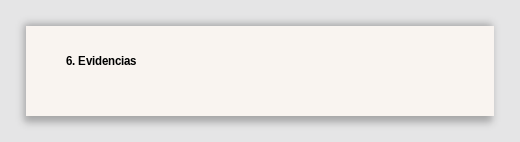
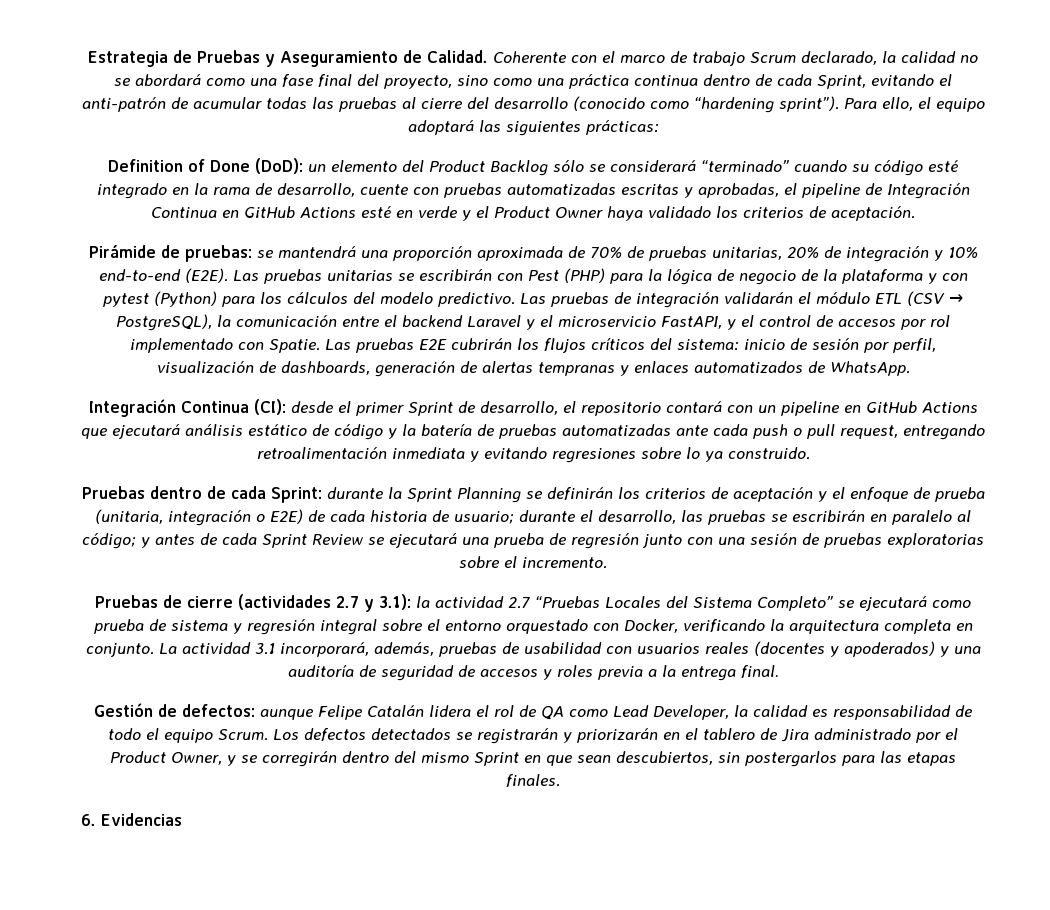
+ Estrategia de Pruebas y Aseguramiento de Calidad. Coherente con el marco de trabajo Scrum declarado, la calidad no se abordará como una fase final del proyecto, sino como una práctica continua dentro de cada Sprint, evitando el anti-patrón de acumular todas las pruebas al cierre del desarrollo (conocido como “hardening sprint”). Para ello, el equipo adoptará las siguientes prácticas:
+ Definition of Done (DoD): un elemento del Product Backlog sólo se considerará “terminado” cuando su código esté integrado en la rama de desarrollo, cuente con pruebas automatizadas escritas y aprobadas, el pipeline de Integración Continua en GitHub Actions esté en verde y el Product Owner haya validado los criterios de aceptación.
+ Pirámide de pruebas: se mantendrá una proporción aproximada de 70% de pruebas unitarias, 20% de integración y 10% end-to-end (E2E). Las pruebas unitarias se escribirán con Pest (PHP) para la lógica de negocio de la plataforma y con pytest (Python) para los cálculos del modelo predictivo. Las pruebas de integración validarán el módulo ETL (CSV → PostgreSQL), la comunicación entre el backend Laravel y el microservicio FastAPI, y el control de accesos por rol implementado con Spatie. Las pruebas E2E cubrirán los flujos críticos del sistema: inicio de sesión por perfil, visualización de dashboards, generación de alertas tempranas y enlaces automatizados de WhatsApp.
+ Integración Continua (CI): desde el primer Sprint de desarrollo, el repositorio contará con un pipeline en GitHub Actions que ejecutará análisis estático de código y la batería de pruebas automatizadas ante cada push o pull request, entregando retroalimentación inmediata y evitando regresiones sobre lo ya construido.
+ Pruebas dentro de cada Sprint: durante la Sprint Planning se definirán los criterios de aceptación y el enfoque de prueba (unitaria, integración o E2E) de cada historia de usuario; durante el desarrollo, las pruebas se escribirán en paralelo al código; y antes de cada Sprint Review se ejecutará una prueba de regresión junto con una sesión de pruebas exploratorias sobre el incremento.
+ Pruebas de cierre (actividades 2.7 y 3.1): la actividad 2.7 “Pruebas Locales del Sistema Completo” se ejecutará como prueba de sistema y regresión integral sobre el entorno orquestado con Docker, verificando la arquitectura completa en conjunto. La actividad 3.1 incorporará, además, pruebas de usabilidad con usuarios reales (docentes y apoderados) y una auditoría de seguridad de accesos y roles previa a la entrega final.
+ Gestión de defectos: aunque Felipe Catalán lidera el rol de QA como Lead Developer, la calidad es responsabilidad de todo el equipo Scrum. Los defectos detectados se registrarán y priorizarán en el tablero de Jira administrado por el Product Owner, y se corregirán dentro del mismo Sprint en que sean descubiertos, sin postergarlos para las etapas finales.

